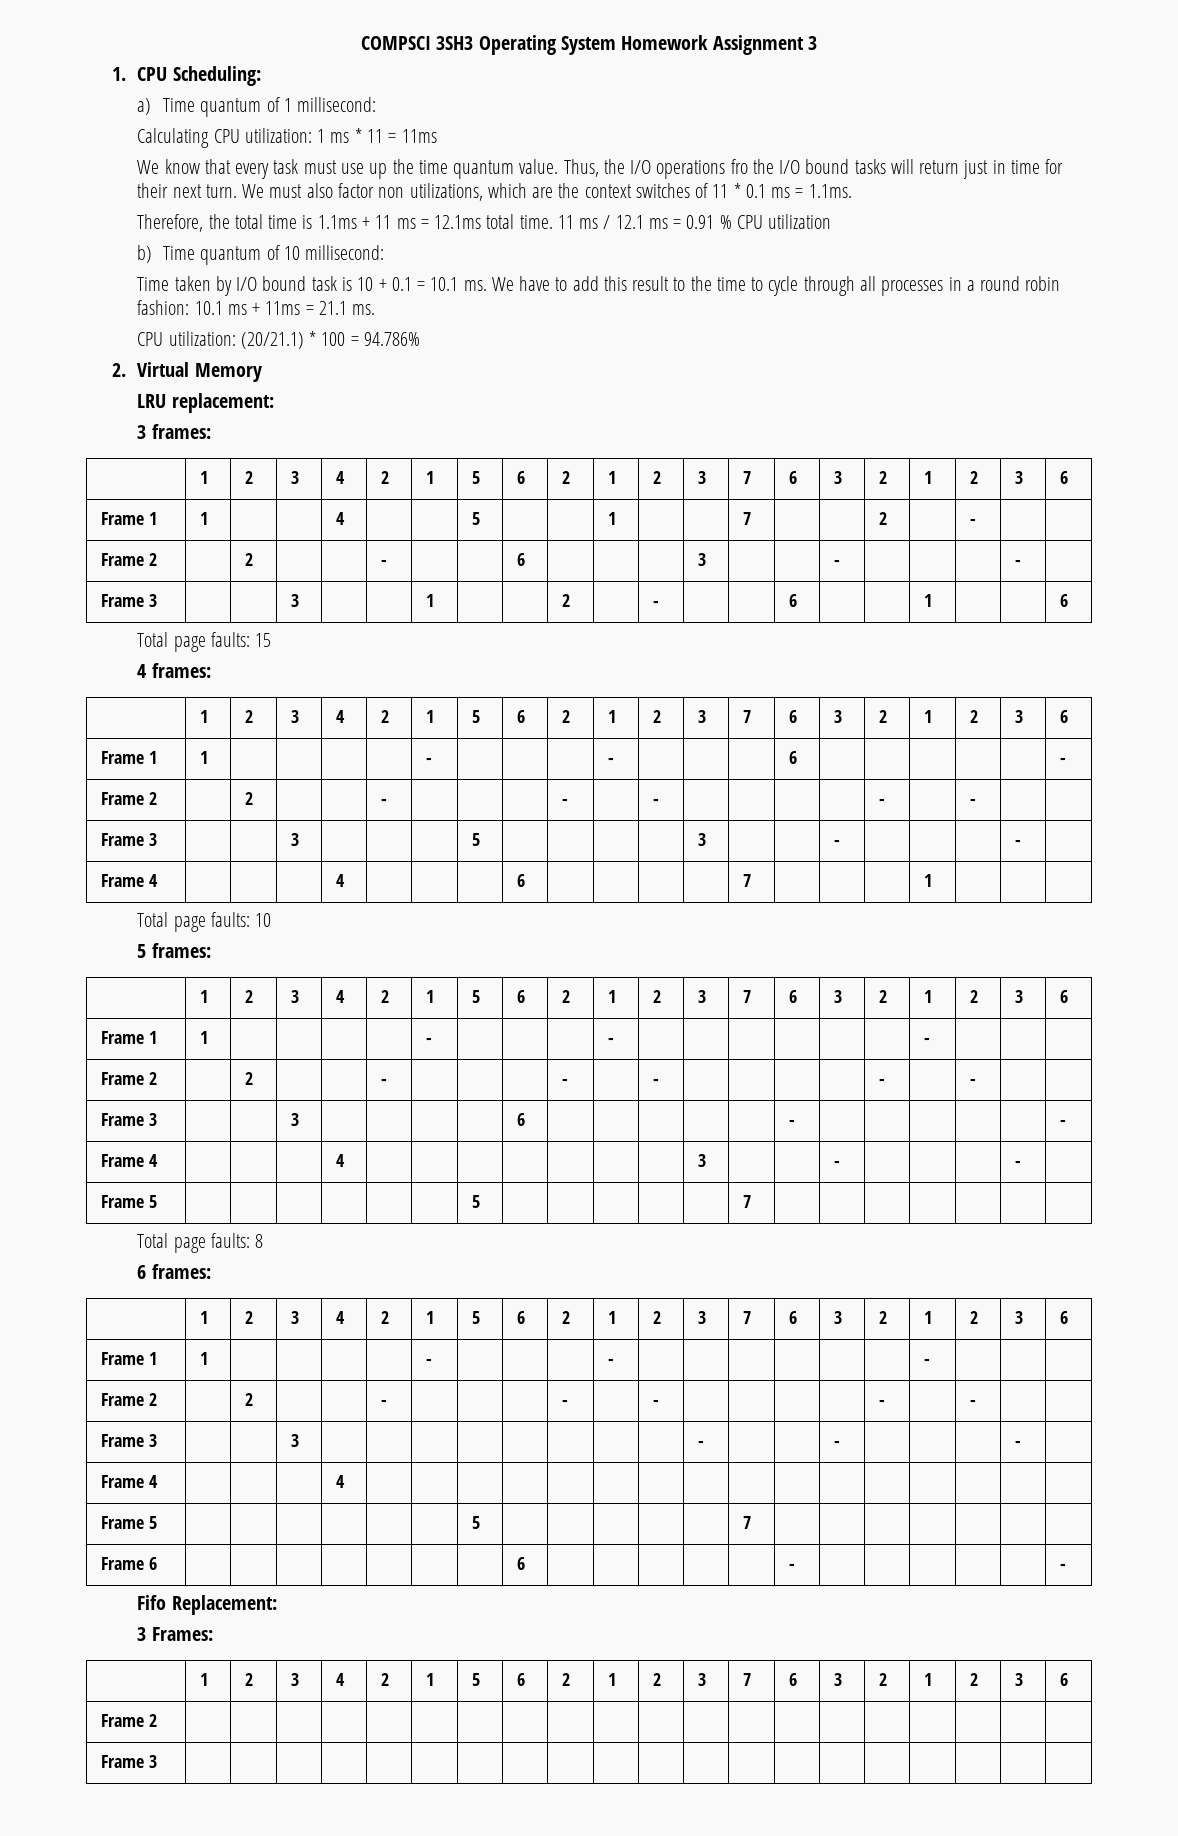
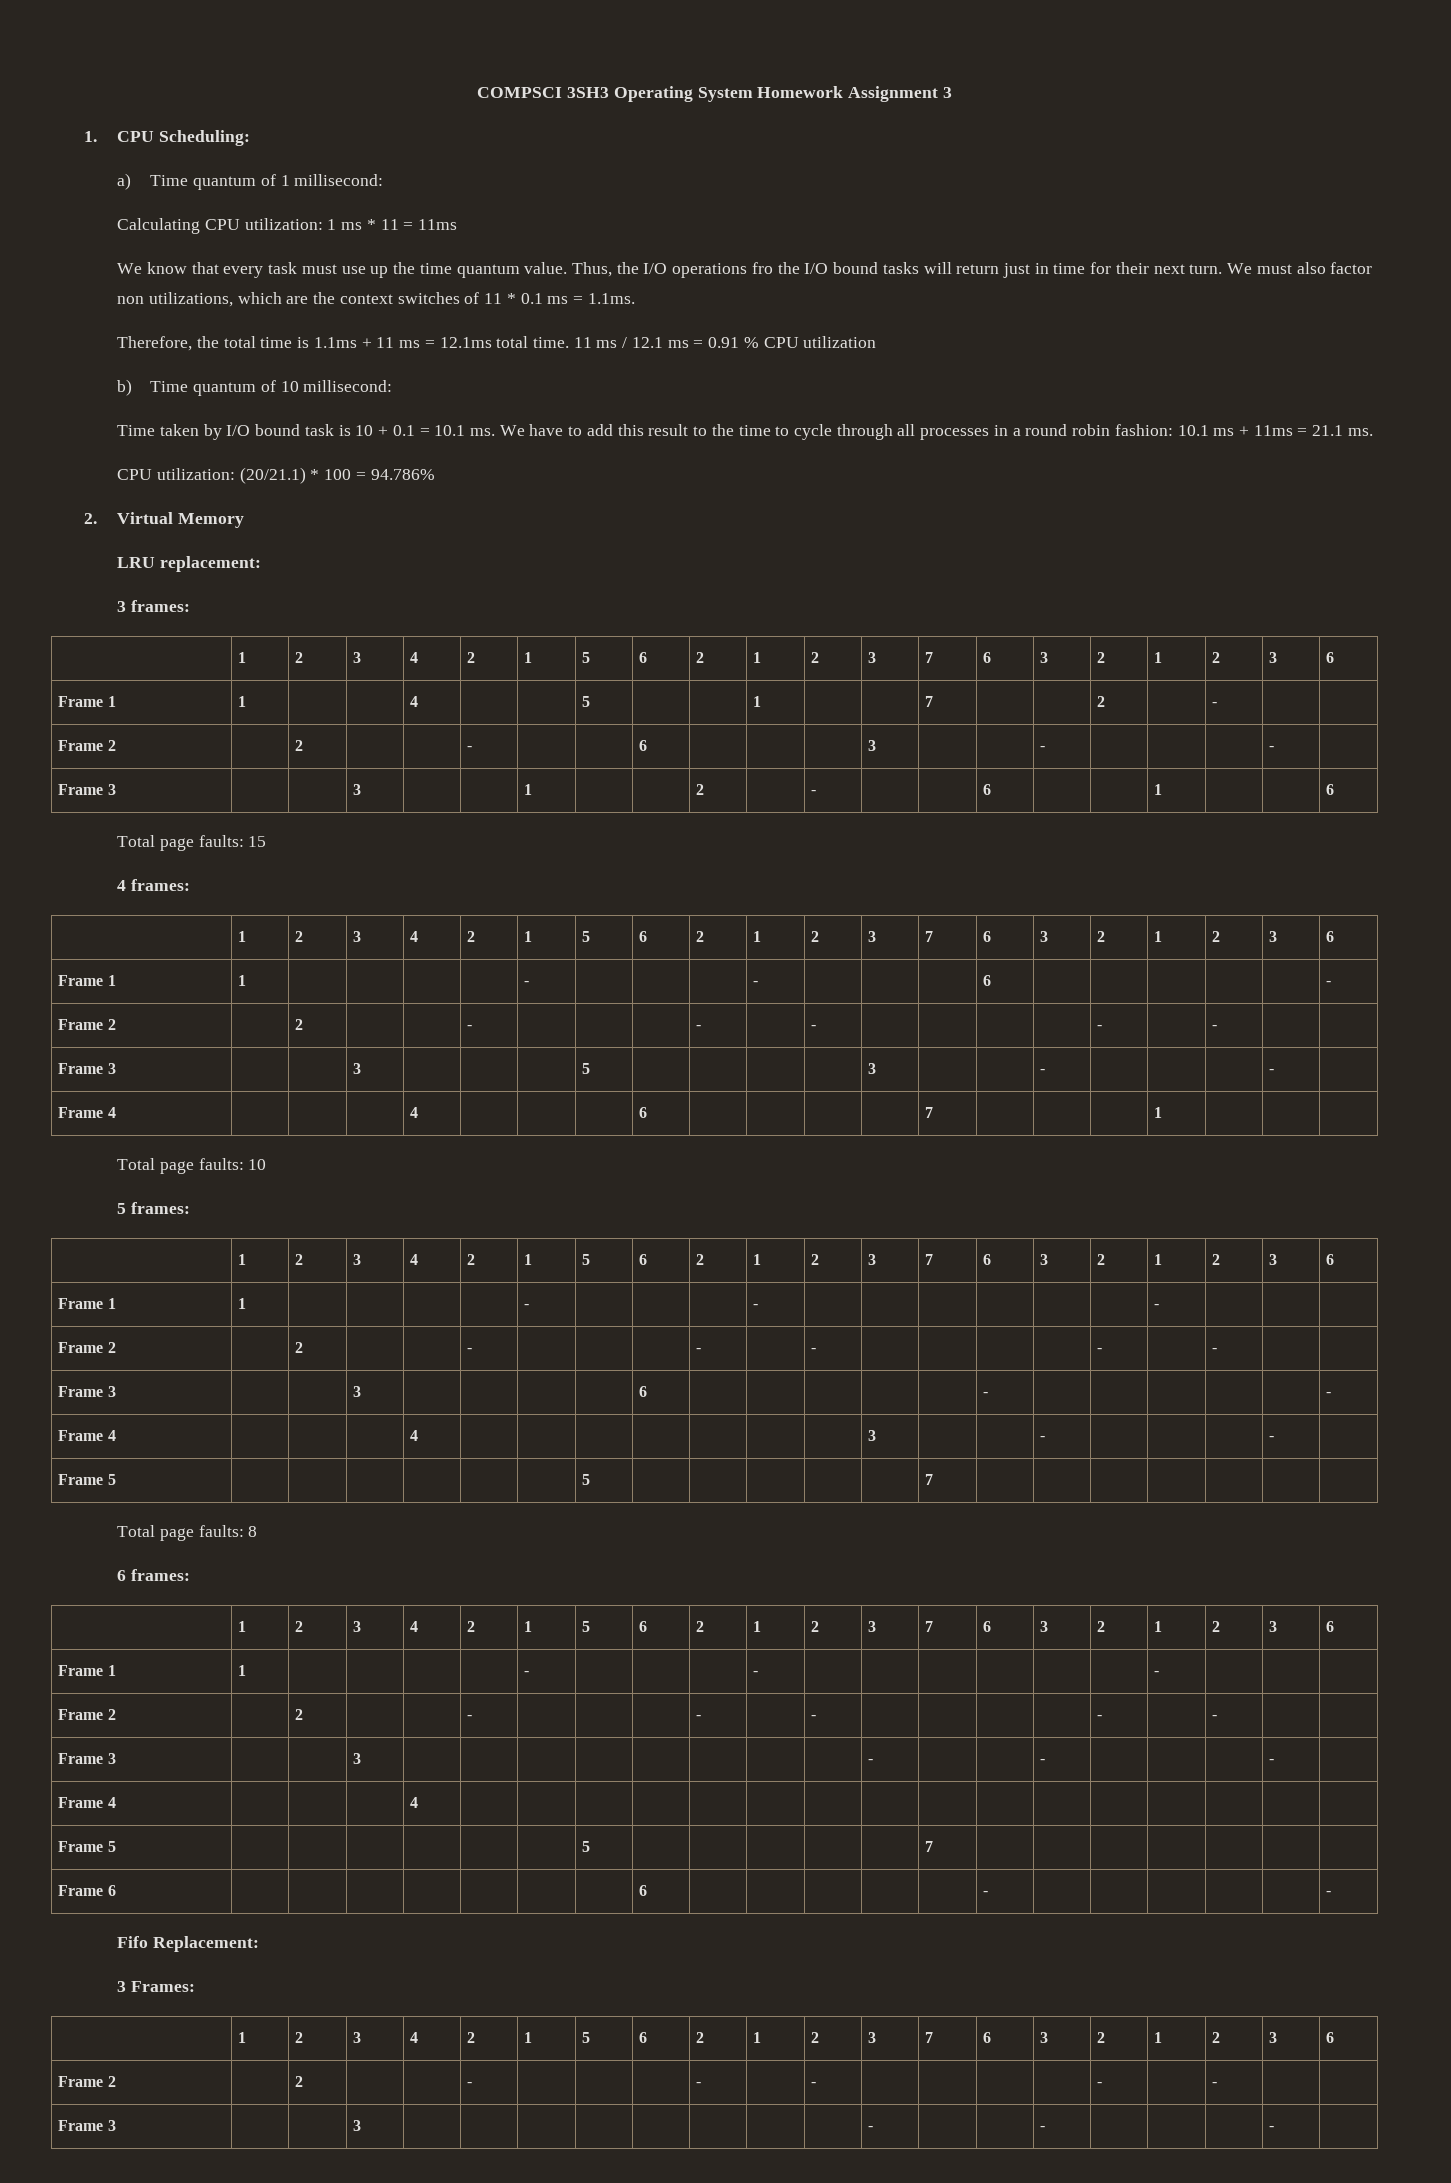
  3 Frames:
  | 1 | 2 | 3 | 4 | 2 | 1 | 5 | 6 | 2 | 1 | 2 | 3 | 7 | 6 | 3 | 2 | 1 | 2 | 3 | 6
- Frame 2 | | | | | | | | | | | | | | | | | | | |
- Frame 3 | | | | | | | | | | | | | | | | | | | |
+ Frame 2 | | 2 | | | - | | | | - | | - | | | | | - | | - | |
+ Frame 3 | | | 3 | | | | | | | | | - | | | - | | | | - |

